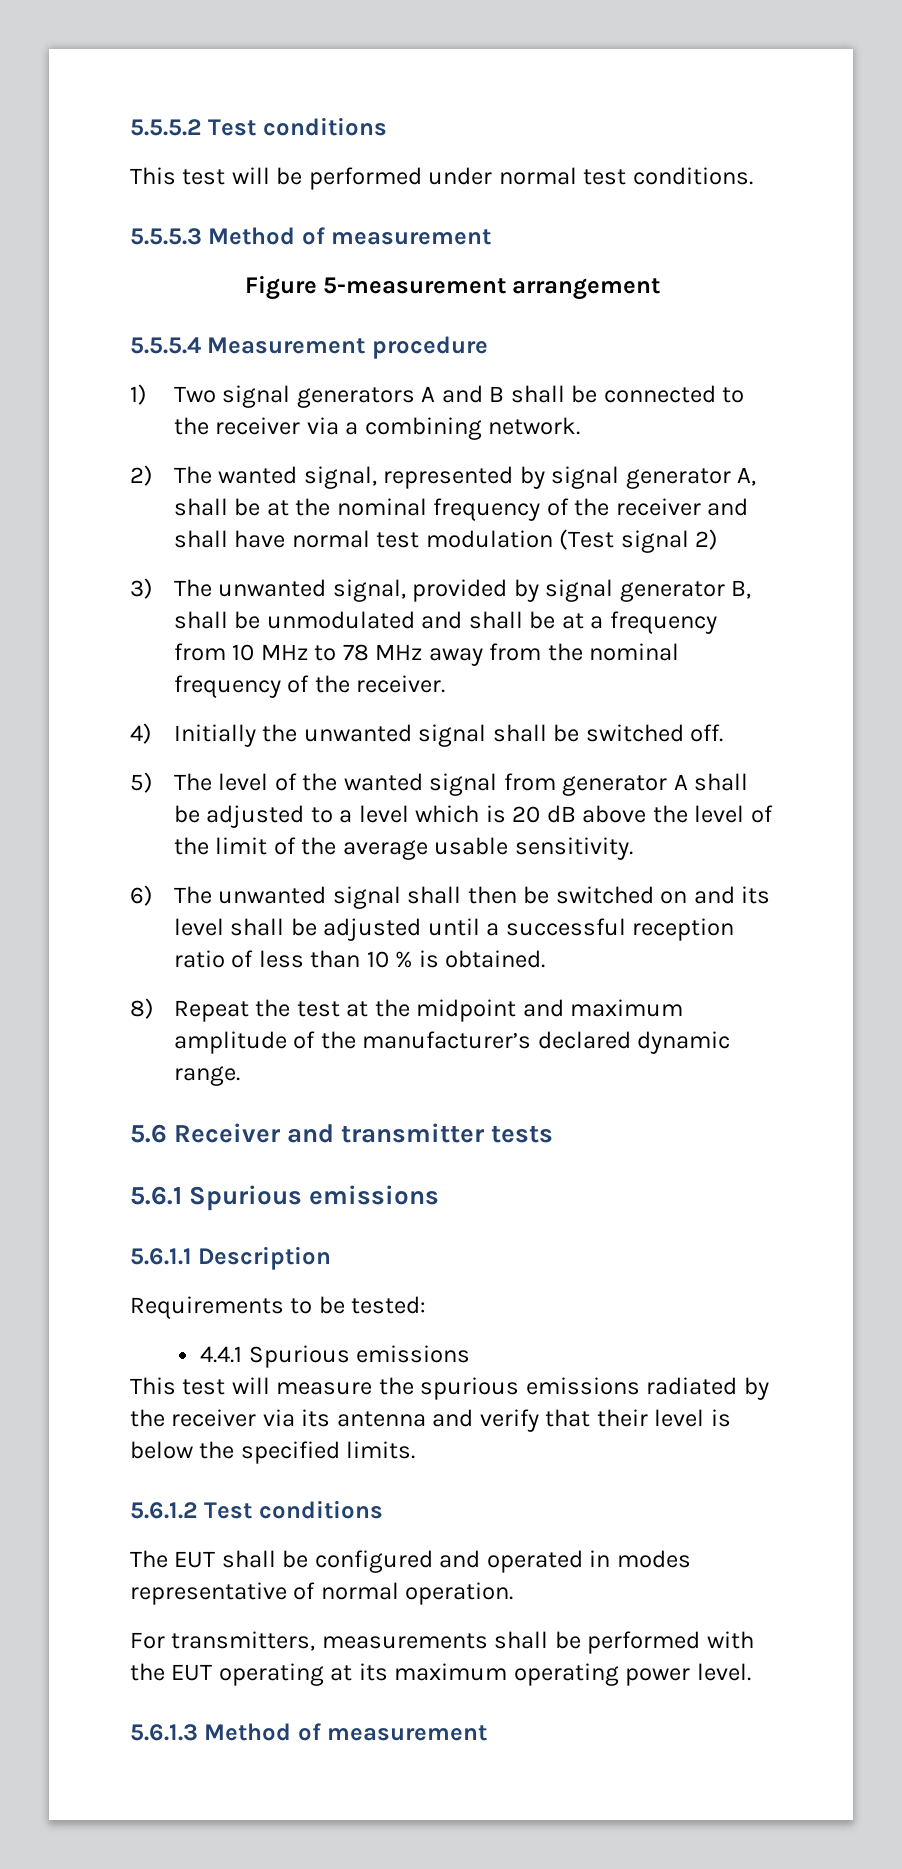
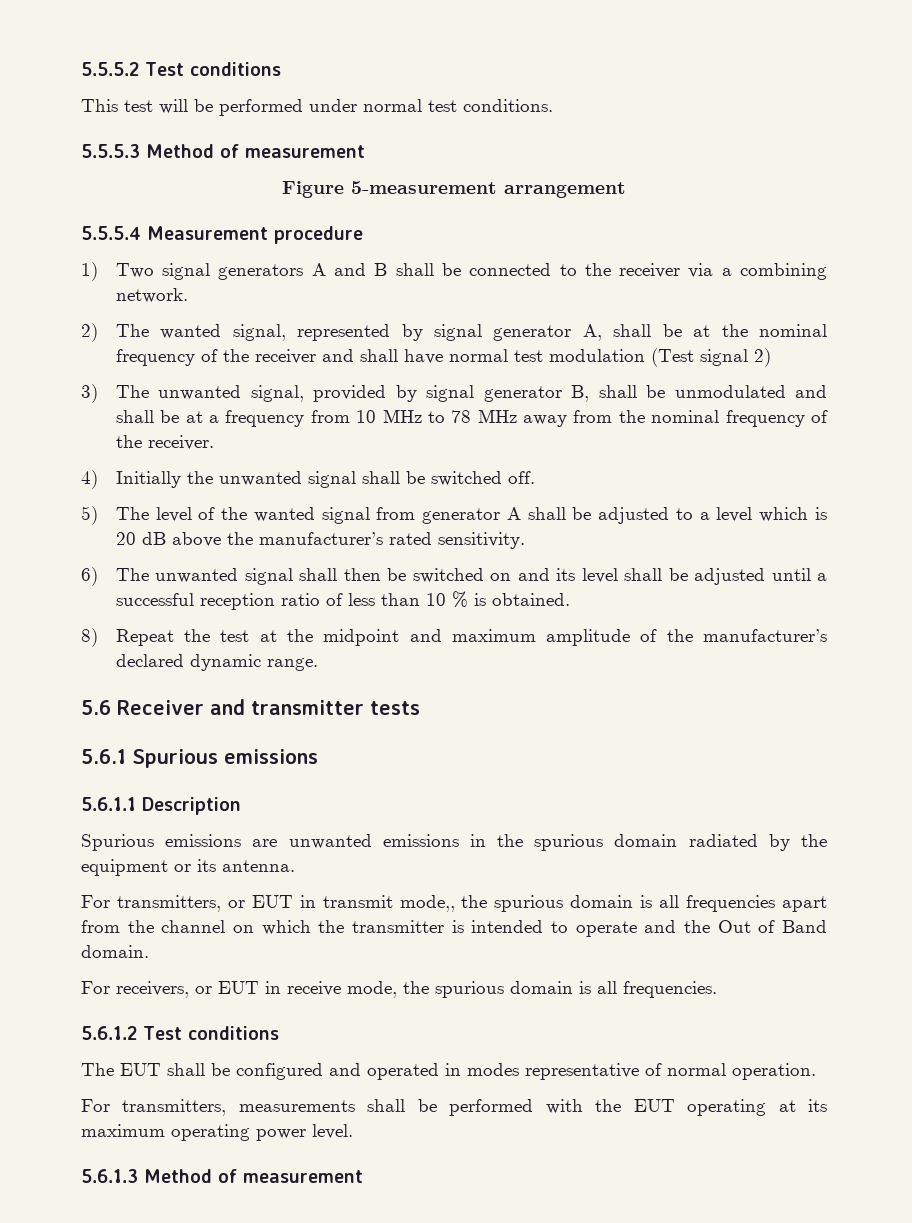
- 5) The level of the wanted signal from generator A shall be adjusted to a level which is 20 dB above the level of the limit of the average usable sensitivity.
+ 5) The level of the wanted signal from generator A shall be adjusted to a level which is 20 dB above the manufacturer’s rated sensitivity.
- Requirements to be tested:
- 4.4.1 Spurious emissions
- This test will measure the spurious emissions radiated by the receiver via its antenna and verify that their level is below the specified limits.
+ Spurious emissions are unwanted emissions in the spurious domain radiated by the equipment or its antenna.
+ For transmitters, or EUT in transmit mode,, the spurious domain is all frequencies apart from the channel on which the transmitter is intended to operate and the Out of Band domain.
+ For receivers, or EUT in receive mode, the spurious domain is all frequencies.

